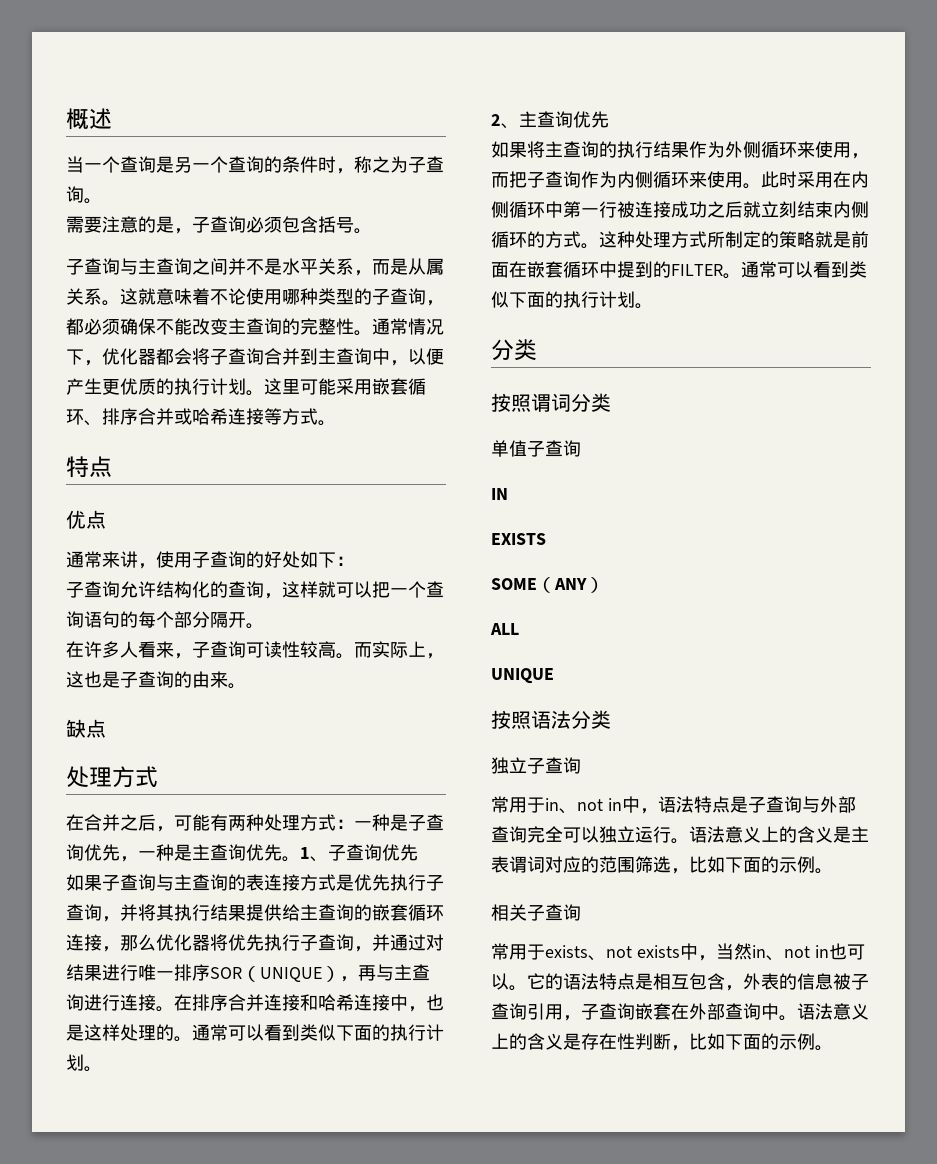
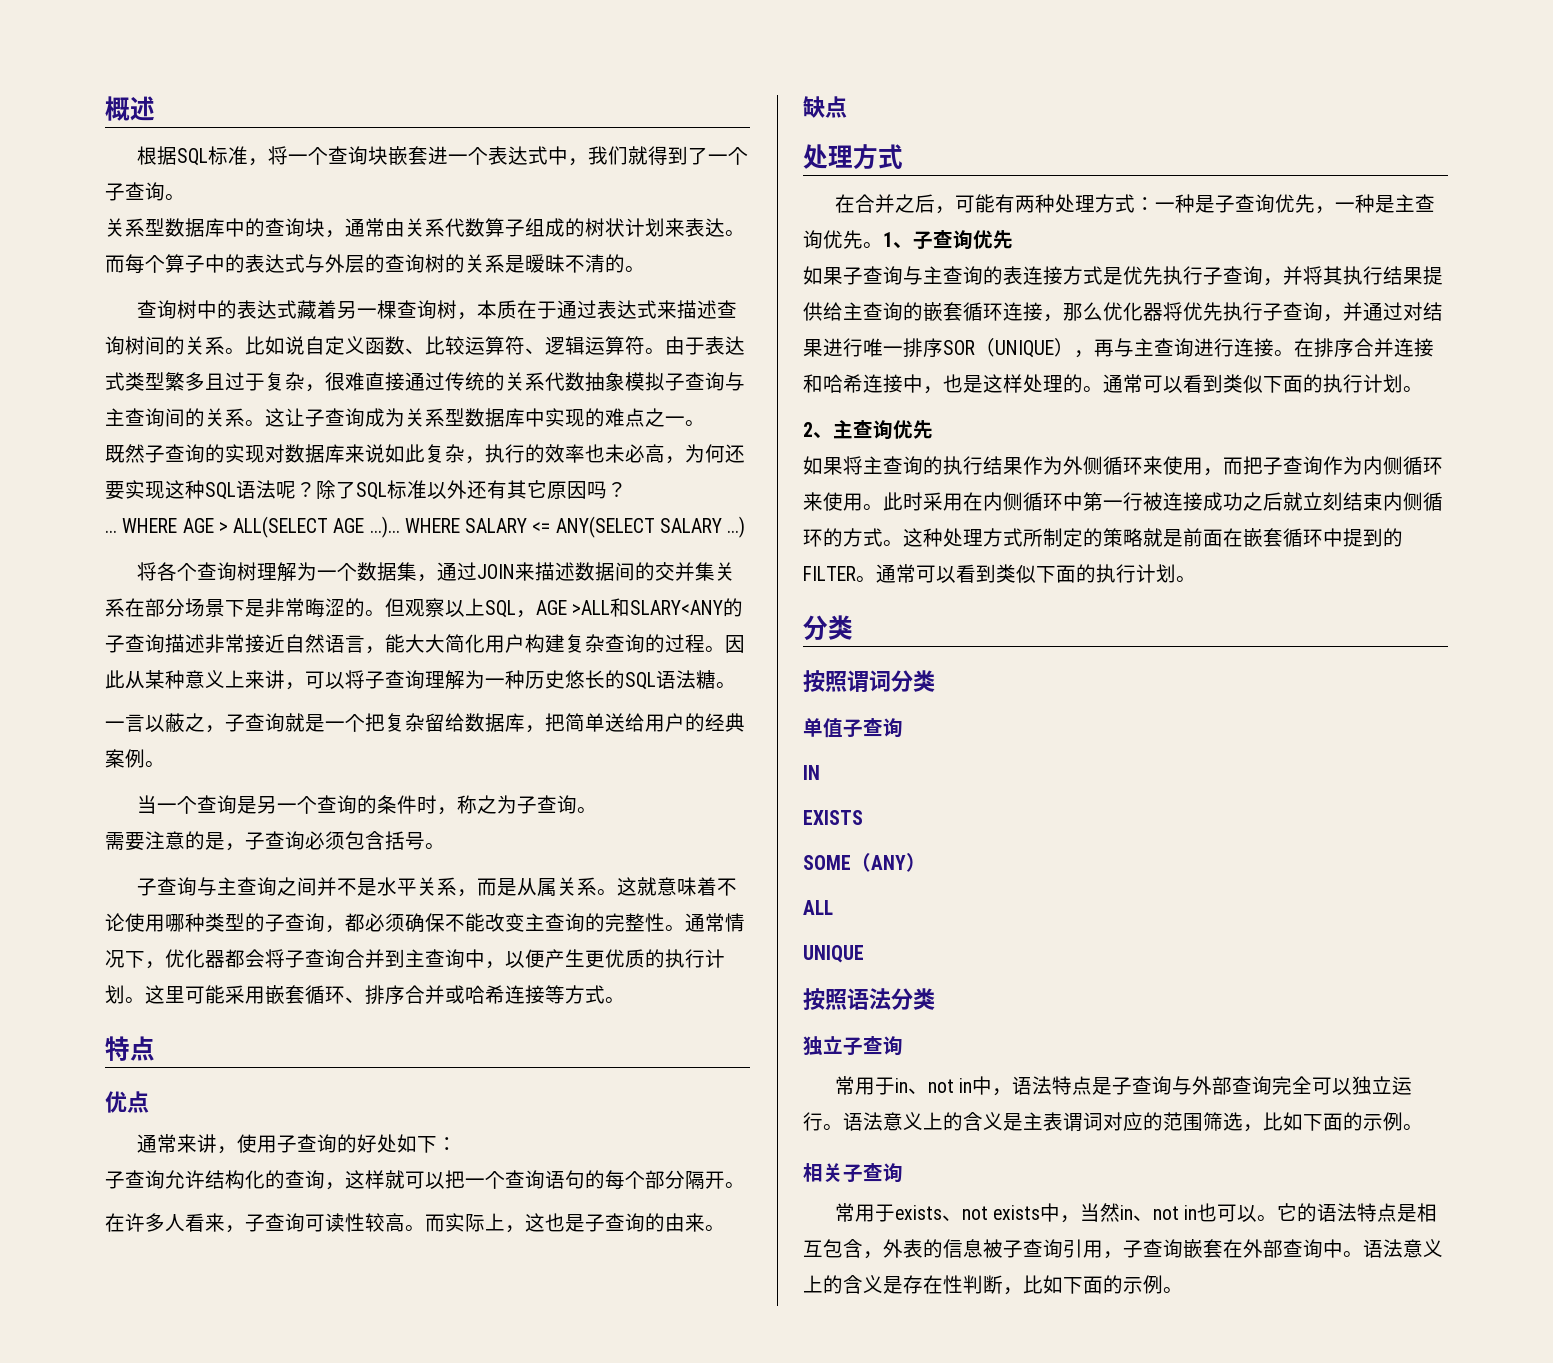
+ 根据SQL标准，将一个查询块嵌套进一个表达式中，我们就得到了一个子查询。
+ 关系型数据库中的查询块，通常由关系代数算子组成的树状计划来表达。而每个算子中的表达式与外层的查询树的关系是暧昧不清的。
+ 查询树中的表达式藏着另一棵查询树，本质在于通过表达式来描述查询树间的关系。比如说自定义函数、比较运算符、逻辑运算符。由于表达式类型繁多且过于复杂，很难直接通过传统的关系代数抽象模拟子查询与主查询间的关系。这让子查询成为关系型数据库中实现的难点之一。
+ 既然子查询的实现对数据库来说如此复杂，执行的效率也未必高，为何还要实现这种SQL语法呢？除了SQL标准以外还有其它原因吗？
+ ... WHERE AGE > ALL(SELECT AGE ...)... WHERE SALARY <= ANY(SELECT SALARY ...)
+ 将各个查询树理解为一个数据集，通过JOIN来描述数据间的交并集关系在部分场景下是非常晦涩的。但观察以上SQL，AGE >ALL和SLARY<ANY的子查询描述非常接近自然语言，能大大简化用户构建复杂查询的过程。因此从某种意义上来讲，可以将子查询理解为一种历史悠长的SQL语法糖。
+ 一言以蔽之，子查询就是一个把复杂留给数据库，把简单送给用户的经典案例。

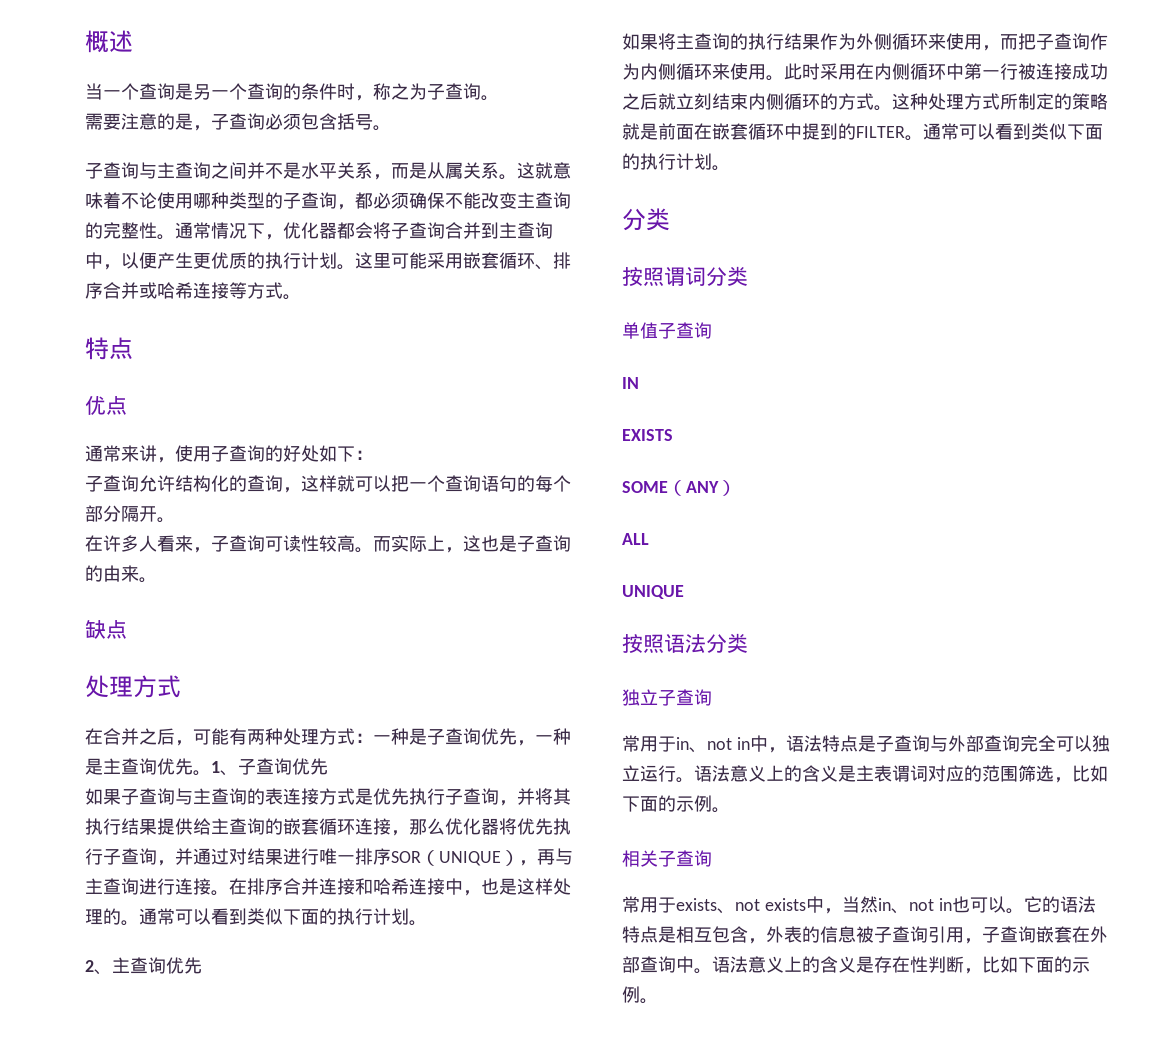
- 根据SQL标准，将一个查询块嵌套进一个表达式中，我们就得到了一个子查询。
- 关系型数据库中的查询块，通常由关系代数算子组成的树状计划来表达。而每个算子中的表达式与外层的查询树的关系是暧昧不清的。
- 查询树中的表达式藏着另一棵查询树，本质在于通过表达式来描述查询树间的关系。比如说自定义函数、比较运算符、逻辑运算符。由于表达式类型繁多且过于复杂，很难直接通过传统的关系代数抽象模拟子查询与主查询间的关系。这让子查询成为关系型数据库中实现的难点之一。
- 既然子查询的实现对数据库来说如此复杂，执行的效率也未必高，为何还要实现这种SQL语法呢？除了SQL标准以外还有其它原因吗？
- ... WHERE AGE > ALL(SELECT AGE ...)... WHERE SALARY <= ANY(SELECT SALARY ...)
- 将各个查询树理解为一个数据集，通过JOIN来描述数据间的交并集关系在部分场景下是非常晦涩的。但观察以上SQL，AGE >ALL和SLARY<ANY的子查询描述非常接近自然语言，能大大简化用户构建复杂查询的过程。因此从某种意义上来讲，可以将子查询理解为一种历史悠长的SQL语法糖。
- 一言以蔽之，子查询就是一个把复杂留给数据库，把简单送给用户的经典案例。

